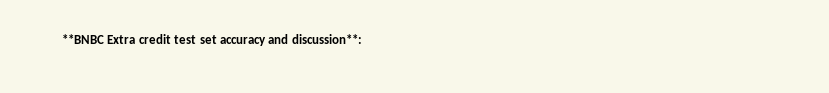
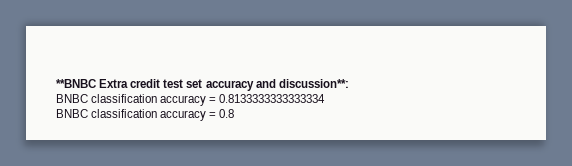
+ BNBC classification accuracy = 0.8133333333333334
+ BNBC classification accuracy = 0.8

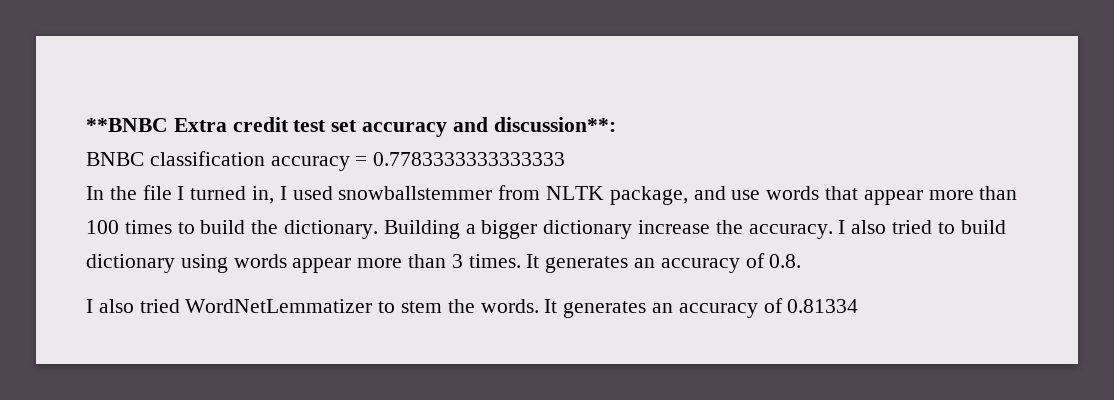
- BNBC classification accuracy = 0.8133333333333334
- BNBC classification accuracy = 0.8
+ BNBC classification accuracy = 0.7783333333333333
+ In the file I turned in, I used snowballstemmer from NLTK package, and use words that appear more than 100 times to build the dictionary. Building a bigger dictionary increase the accuracy. I also tried to build dictionary using words appear more than 3 times. It generates an accuracy of 0.8.
+ I also tried WordNetLemmatizer to stem the words. It generates an accuracy of 0.81334

